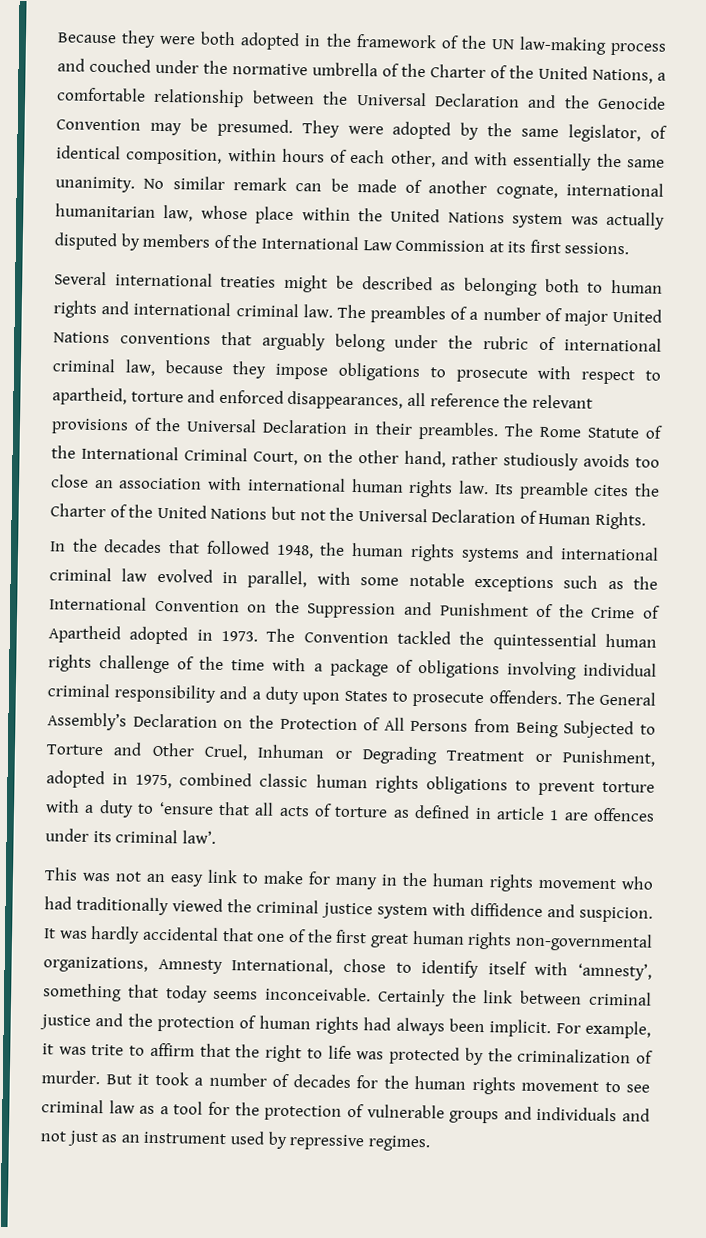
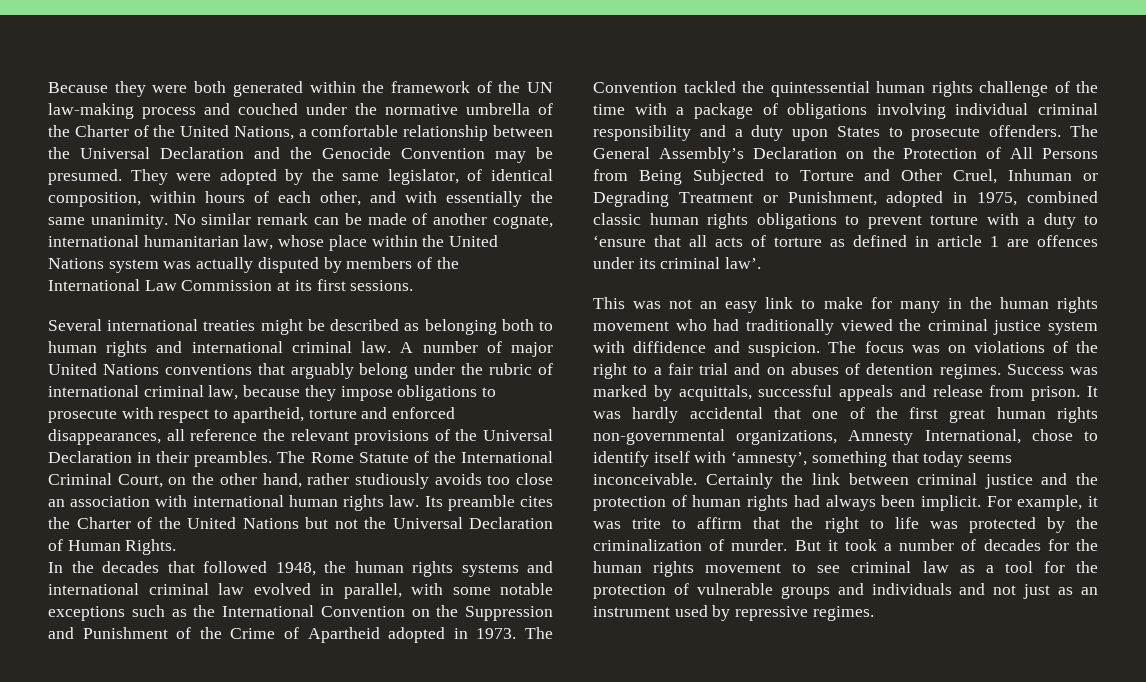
- Because they were both adopted in the framework of the UN law-making process and couched under the normative umbrella of the Charter of the United Nations, a comfortable relationship between the Universal Declaration and the Genocide Convention may be presumed.
+ Because they were both generated within the framework of the UN law-making process and couched under the normative umbrella of the Charter of the United Nations, a comfortable relationship between the Universal Declaration and the Genocide Convention may be presumed.
- The preambles of a number of major United Nations conventions that arguably belong under the rubric of international criminal law, because they impose obligations to prosecute with respect to apartheid, torture and enforced disappearances, all reference the relevant provisions of the Universal Declaration in their preambles.
+ A number of major United Nations conventions that arguably belong under the rubric of international criminal law, because they impose obligations to prosecute with respect to apartheid, torture and enforced disappearances, all reference the relevant provisions of the Universal Declaration in their preambles.
+ The focus was on violations of the right to a fair trial and on abuses of detention regimes. Success was marked by acquittals, successful appeals and release from prison.

